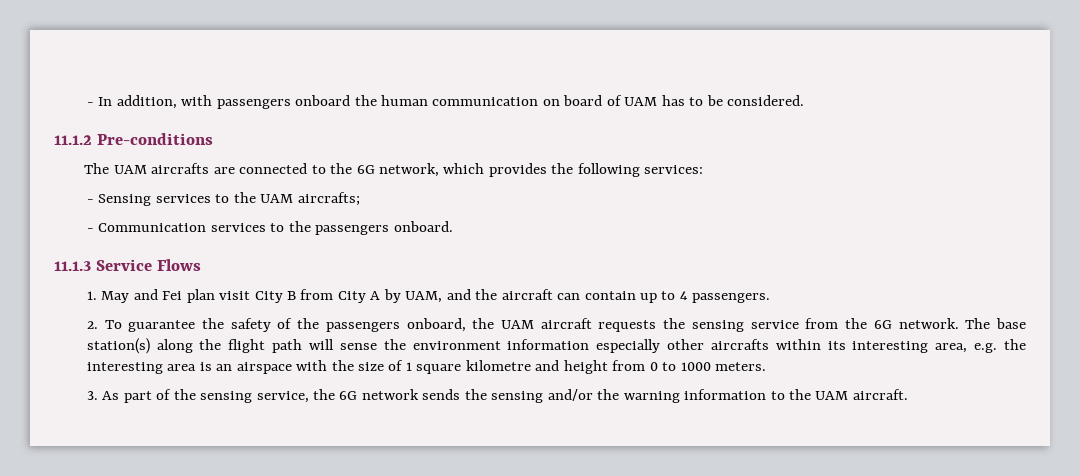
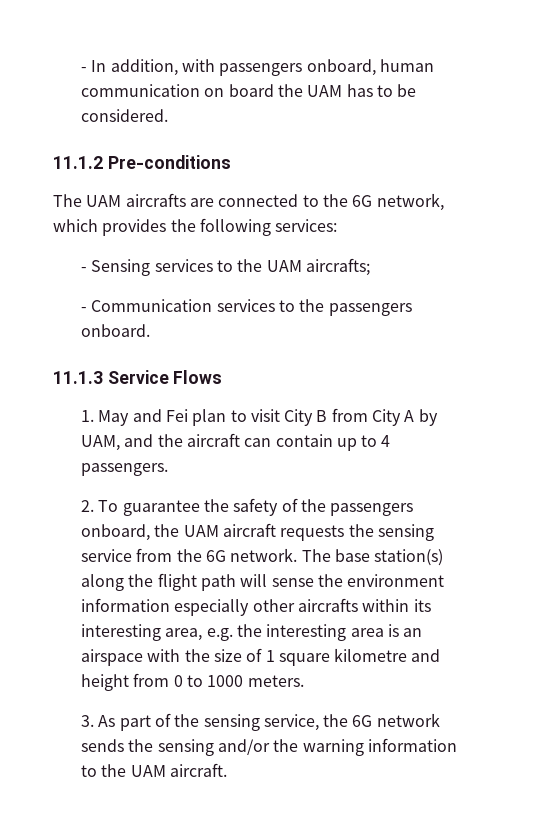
- - In addition, with passengers onboard the human communication on board of UAM has to be considered.
+ - In addition, with passengers onboard, human communication on board the UAM has to be considered.
- 1. May and Fei plan visit City B from City A by UAM, and the aircraft can contain up to 4 passengers.
+ 1. May and Fei plan to visit City B from City A by UAM, and the aircraft can contain up to 4 passengers.

